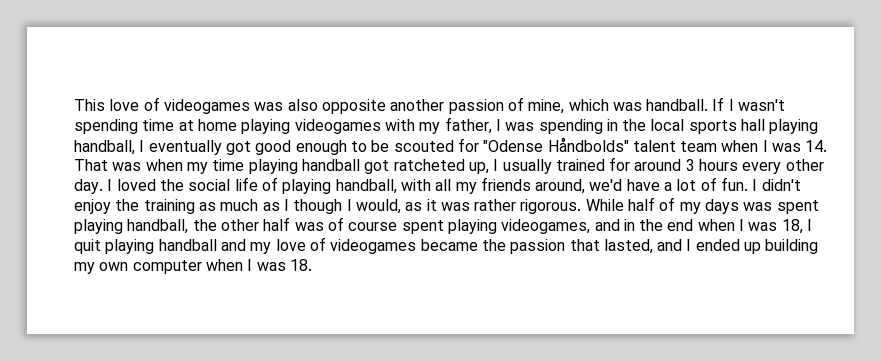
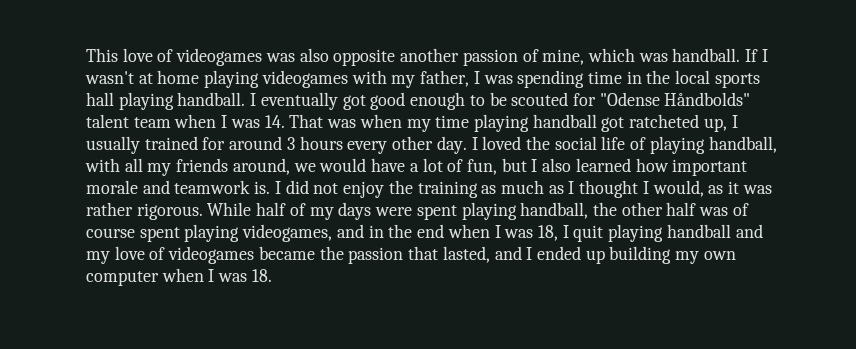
- If I wasn't spending time at home playing videogames with my father, I was spending in the local sports hall playing handball, I eventually got good enough to be scouted for "Odense Håndbolds" talent team when I was 14. That was when my time playing handball got ratcheted up, I usually trained for around 3 hours every other day.
+ If I wasn't at home playing videogames with my father, I was spending time in the local sports hall playing handball. I eventually got good enough to be scouted for "Odense Håndbolds" talent team when I was 14. That was when my time playing handball got ratcheted up, I usually trained for around 3 hours every other day.
- I loved the social life of playing handball, with all my friends around, we'd have a lot of fun. I didn't enjoy the training as much as I though I would, as it was rather rigorous.
+ I loved the social life of playing handball, with all my friends around, we would have a lot of fun, but I also learned how important morale and teamwork is. I did not enjoy the training as much as I thought I would, as it was rather rigorous.
- While half of my days was spent playing handball, the other half was of course spent playing videogames, and in the end when I was 18, I quit playing handball and my love of videogames became the passion that lasted, and I ended up building my own computer when I was 18.
+ While half of my days were spent playing handball, the other half was of course spent playing videogames, and in the end when I was 18, I quit playing handball and my love of videogames became the passion that lasted, and I ended up building my own computer when I was 18.

